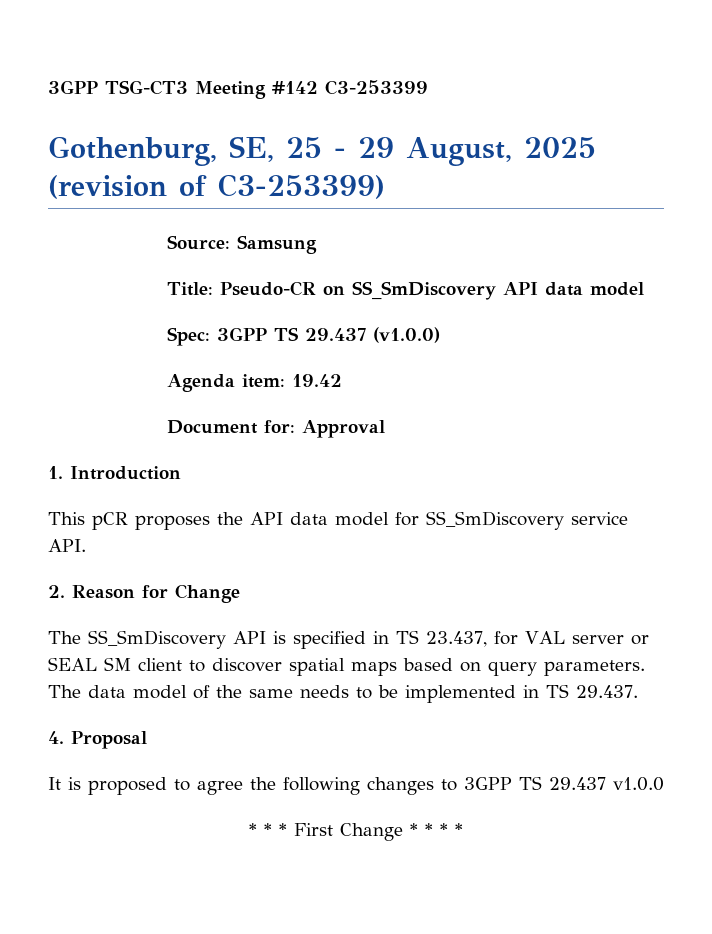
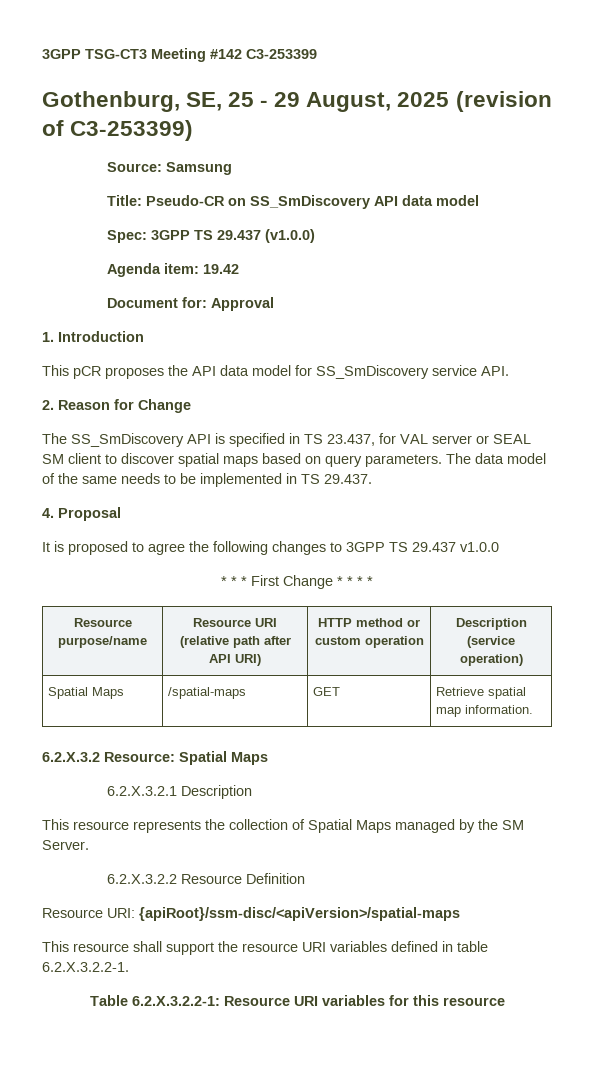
+ Resource purpose/name | Resource URI (relative path after API URI) | HTTP method or custom operation | Description (service operation)
+ Spatial Maps | /spatial-maps | GET | Retrieve spatial map information.
+ 6.2.X.3.2 Resource: Spatial Maps
+ 6.2.X.3.2.1 Description
+ This resource represents the collection of Spatial Maps managed by the SM Server.
+ 6.2.X.3.2.2 Resource Definition
+ Resource URI: {apiRoot}/ssm-disc/<apiVersion>/spatial-maps
+ This resource shall support the resource URI variables defined in table 6.2.X.3.2.2-1.
+ Table 6.2.X.3.2.2-1: Resource URI variables for this resource

